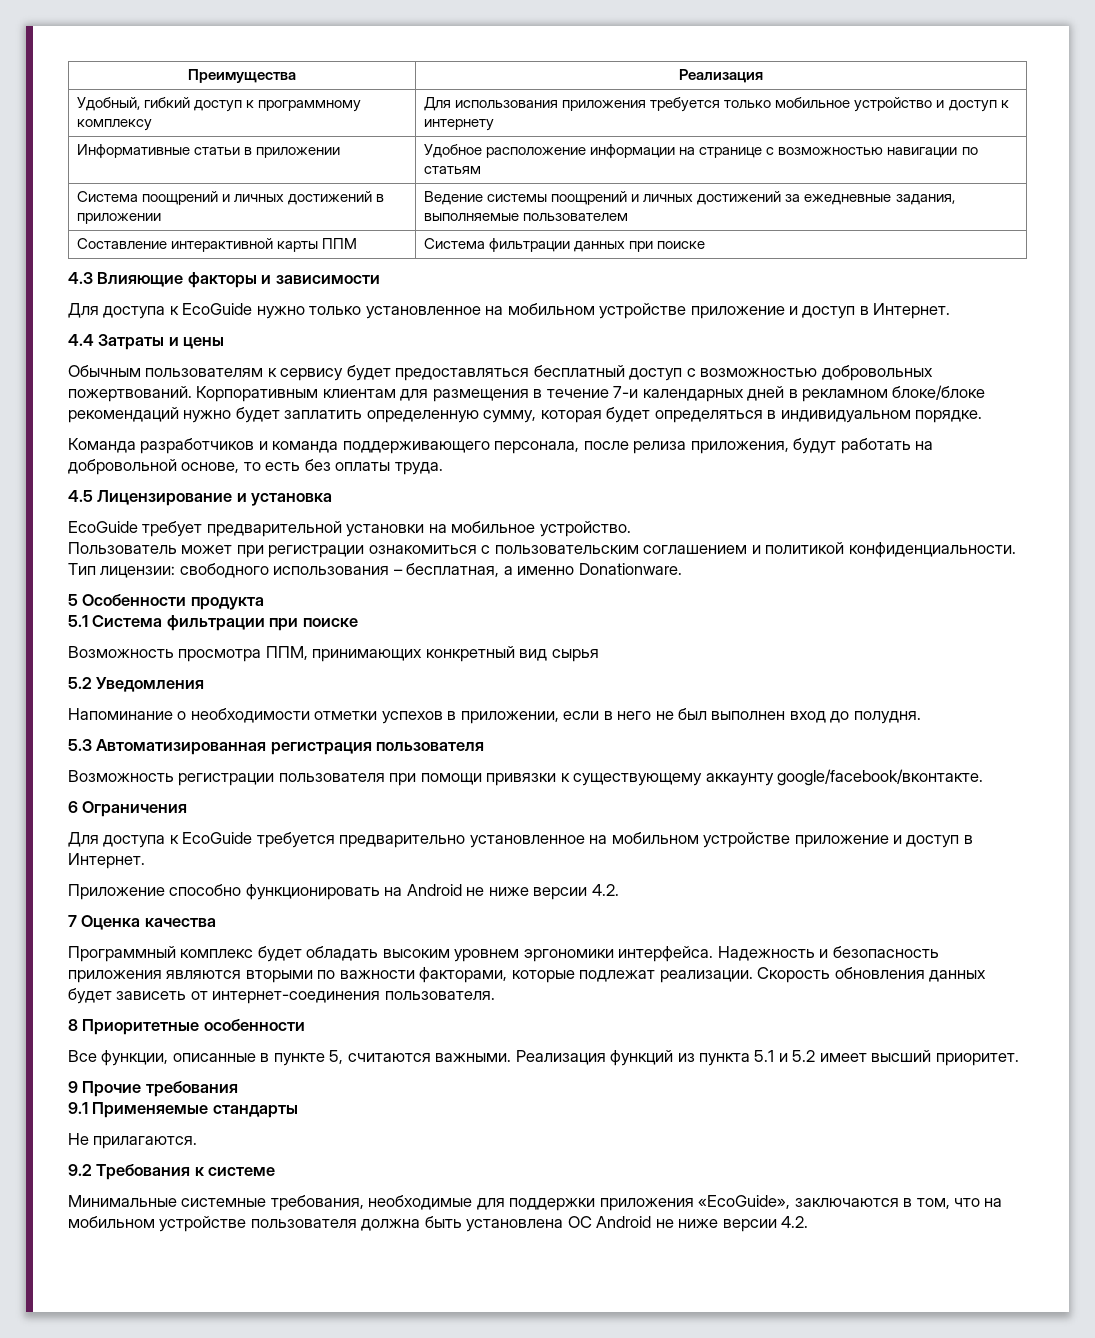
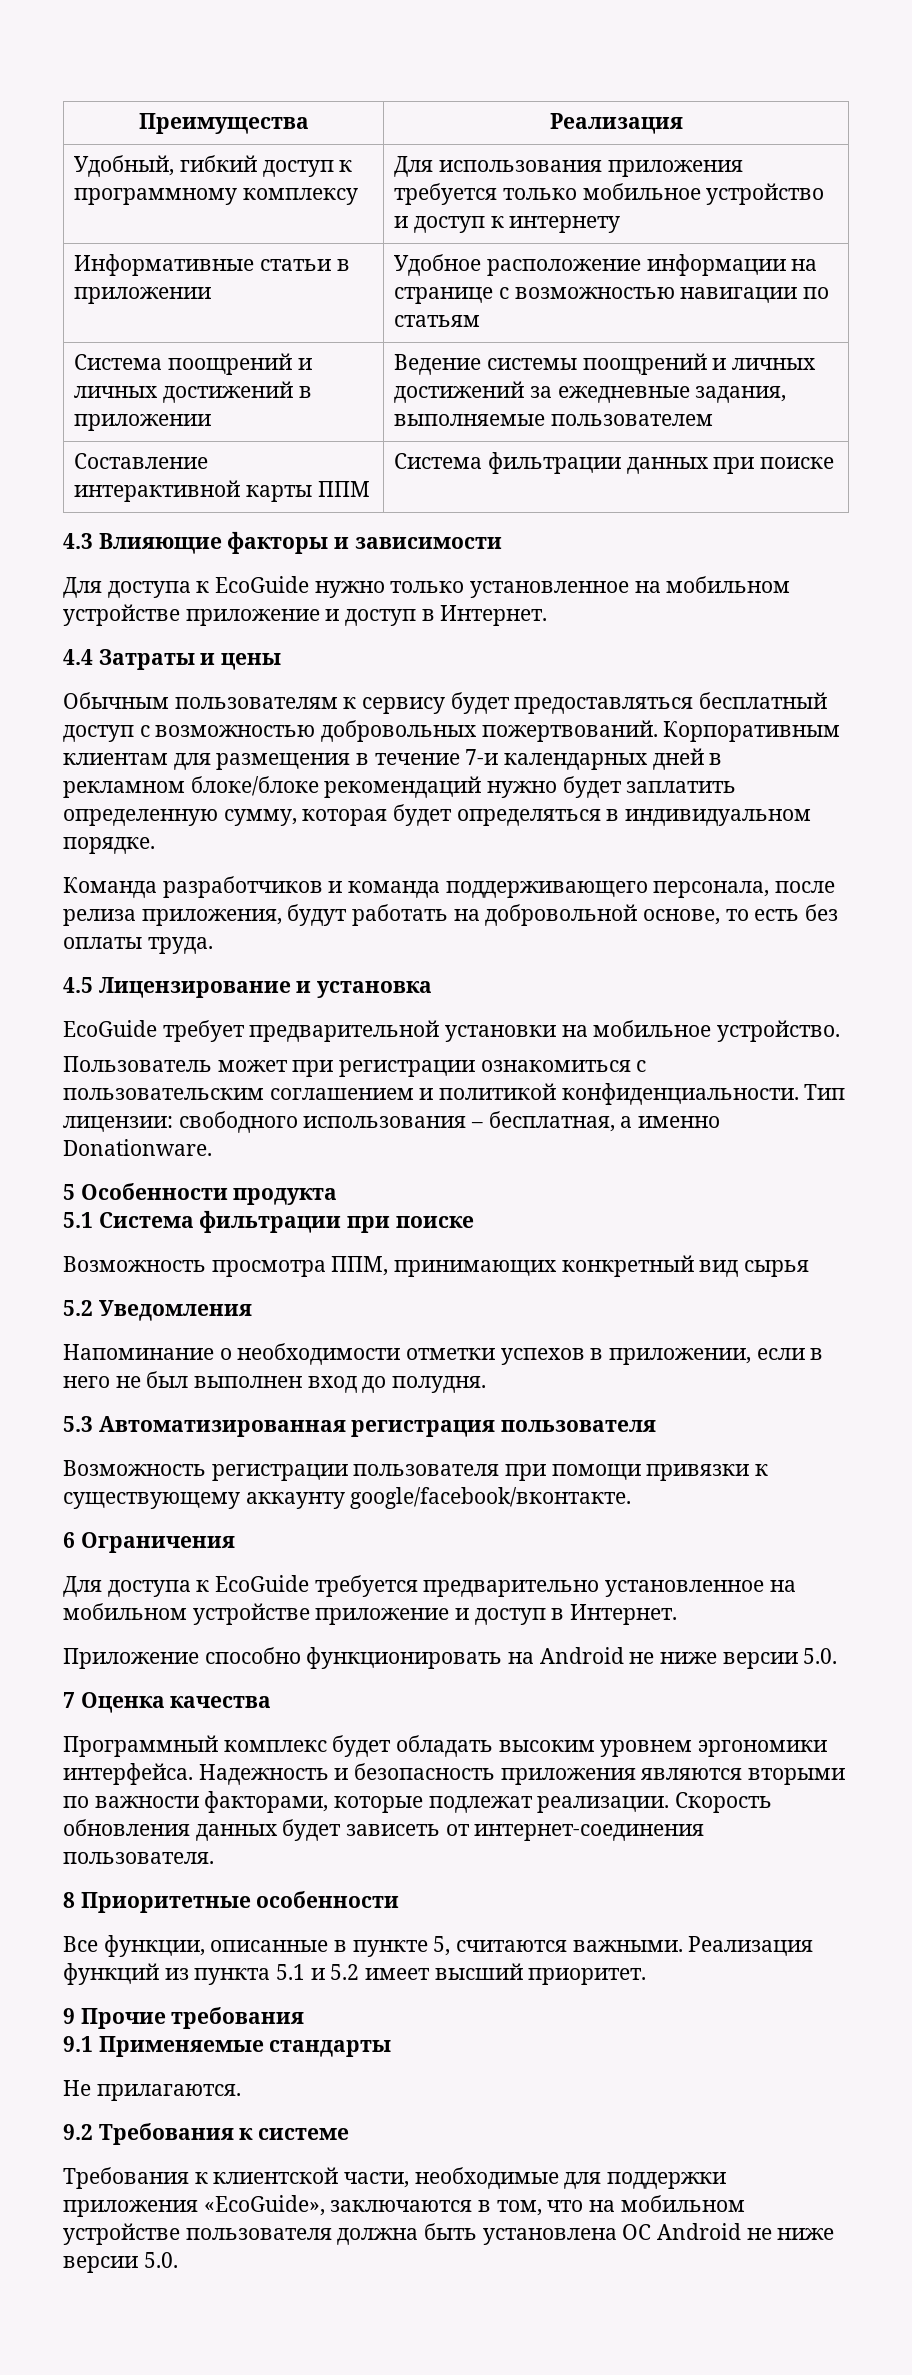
- Приложение способно функционировать на Android не ниже версии 4.2.
+ Приложение способно функционировать на Android не ниже версии 5.0.
- Минимальные системные требования, необходимые для поддержки приложения «EcoGuide», заключаются в том, что на мобильном устройстве пользователя должна быть установлена ОС Android не ниже версии 4.2.
+ Требования к клиентской части, необходимые для поддержки приложения «EcoGuide», заключаются в том, что на мобильном устройстве пользователя должна быть установлена ОС Android не ниже версии 5.0.

